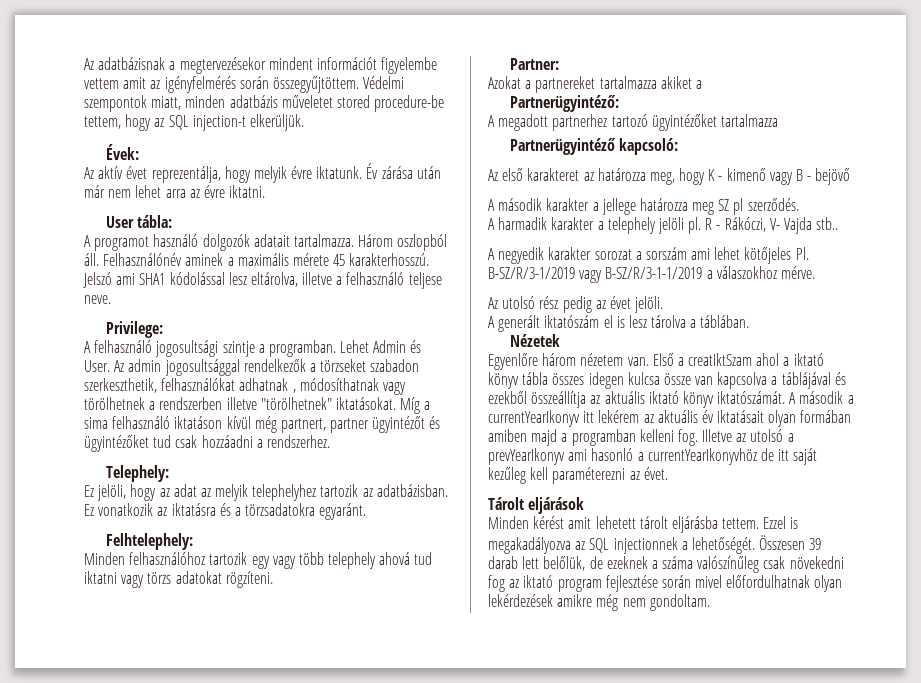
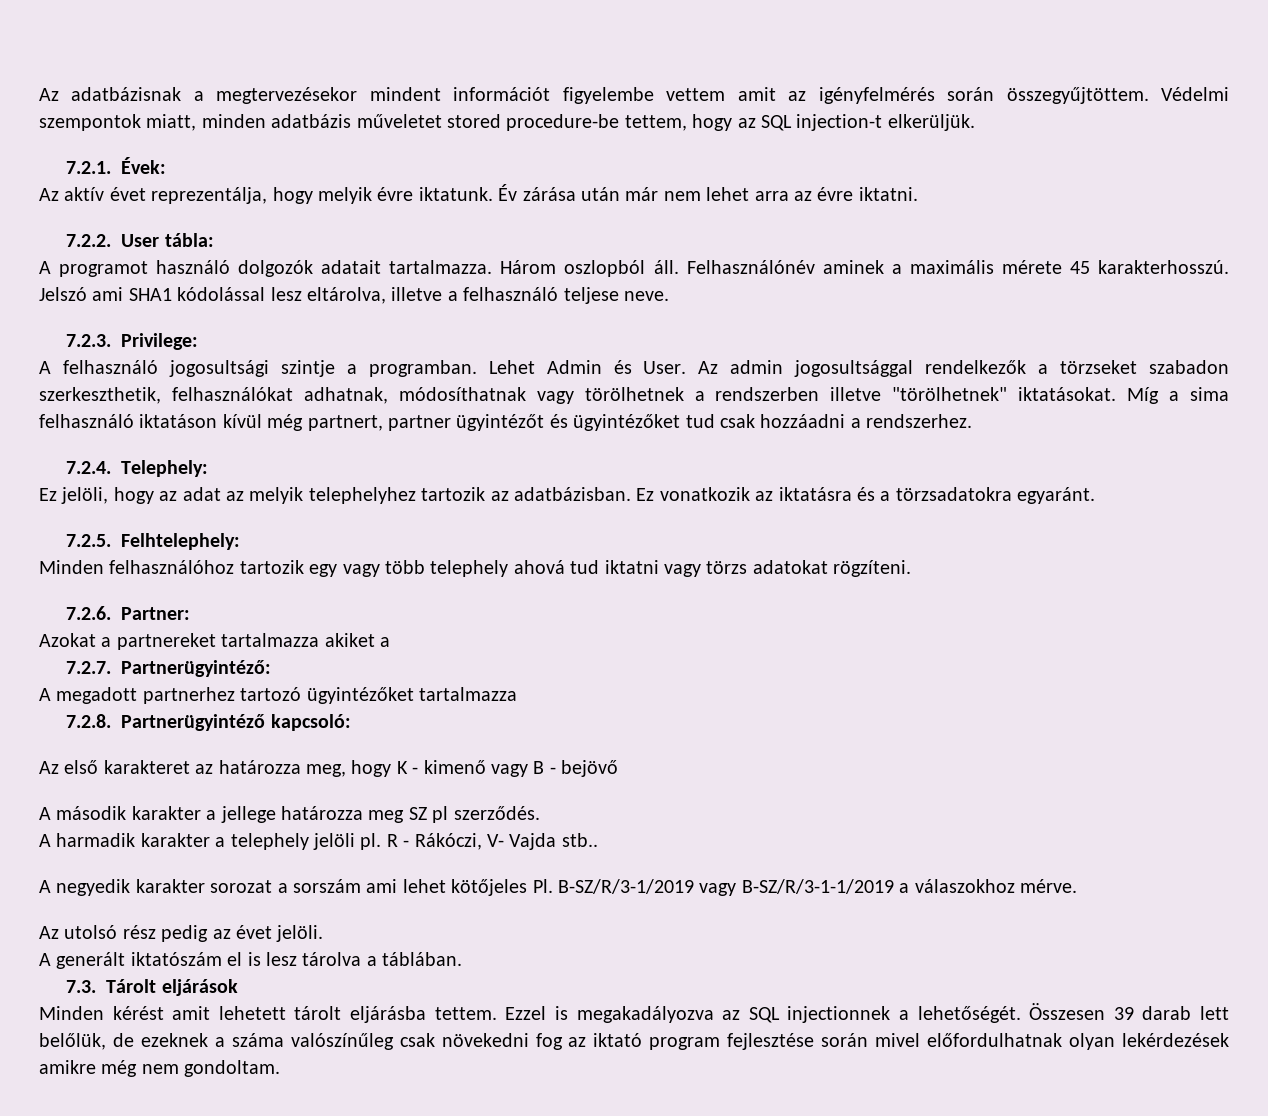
- Évek:
+ 7.2.1. Évek:
- User tábla:
+ 7.2.2. User tábla:
- Privilege:
+ 7.2.3. Privilege:
- Az admin jogosultsággal rendelkezők a törzseket szabadon szerkeszthetik, felhasználókat adhatnak , módosíthatnak vagy törölhetnek a rendszerben illetve "törölhetnek" iktatásokat.
+ Az admin jogosultsággal rendelkezők a törzseket szabadon szerkeszthetik, felhasználókat adhatnak, módosíthatnak vagy törölhetnek a rendszerben illetve "törölhetnek" iktatásokat.
- Telephely:
+ 7.2.4. Telephely:
- Felhtelephely:
+ 7.2.5. Felhtelephely:
- Partner:
+ 7.2.6. Partner:
- Partnerügyintéző:
+ 7.2.7. Partnerügyintéző:
- Partnerügyintéző kapcsoló:
+ 7.2.8. Partnerügyintéző kapcsoló:
- Nézetek
- Egyenlőre három nézetem van. Első a creatIktSzam ahol a iktató könyv tábla összes idegen kulcsa össze van kapcsolva a táblájával és ezekből összeállítja az aktuális iktató könyv iktatószámát. A második a currentYearIkonyv itt lekérem az aktuális év iktatásait olyan formában amiben majd a programban kelleni fog. Illetve az utolsó a prevYearIkonyv ami hasonló a currentYearIkonyvhöz de itt saját kezűleg kell paraméterezni az évet.
- Tárolt eljárások
+ 7.3. Tárolt eljárások

